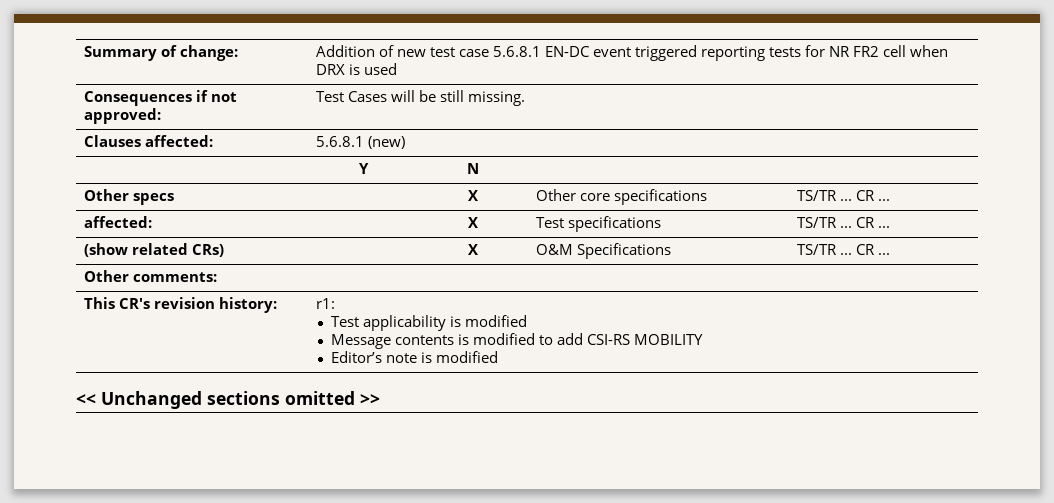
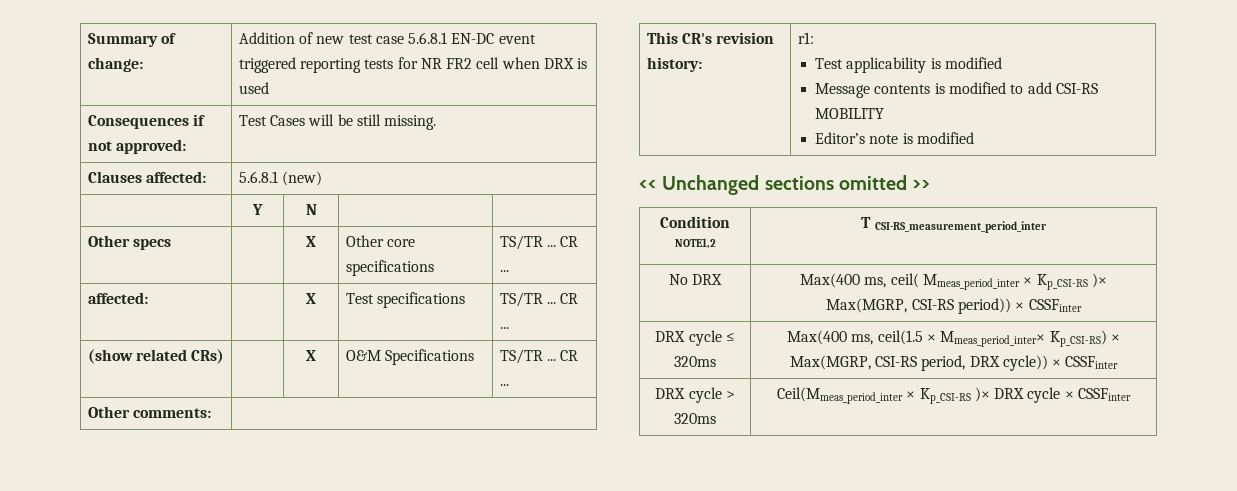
+ Condition NOTE1,2 | T CSI-RS_measurement_period_inter
+ No DRX | Max(400 ms, ceil( Mmeas_period_inter × Kp_CSI-RS )× Max(MGRP, CSI-RS period)) × CSSFinter
+ DRX cycle ≤ 320ms | Max(400 ms, ceil(1.5 × Mmeas_period_inter× Kp_CSI-RS) × Max(MGRP, CSI-RS period, DRX cycle)) × CSSFinter
+ DRX cycle > 320ms | Ceil(Mmeas_period_inter × Kp_CSI-RS )× DRX cycle × CSSFinter

